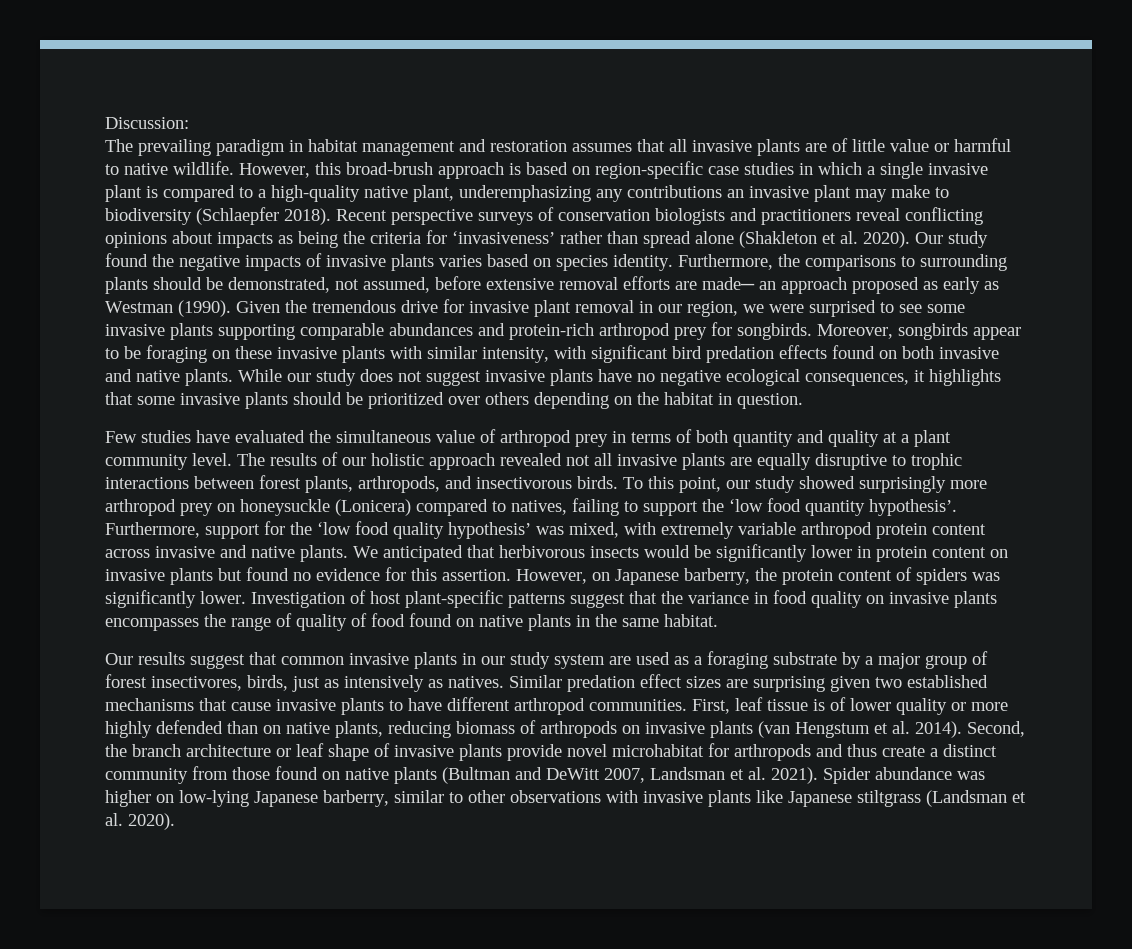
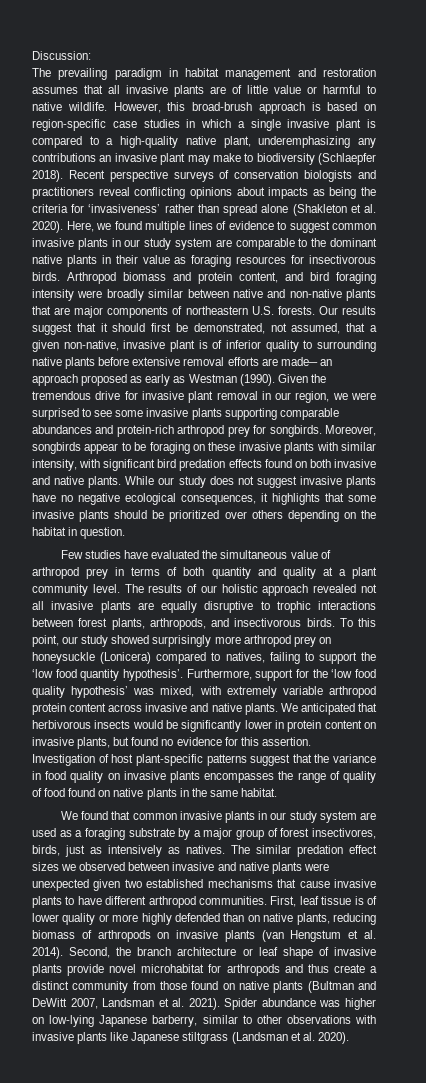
- Our study found the negative impacts of invasive plants varies based on species identity. Furthermore, the comparisons to surrounding plants should be demonstrated, not assumed, before extensive removal efforts are made─ an approach proposed as early as Westman (1990).
+ Here, we found multiple lines of evidence to suggest common invasive plants in our study system are comparable to the dominant native plants in their value as foraging resources for insectivorous birds. Arthropod biomass and protein content, and bird foraging intensity were broadly similar between native and non-native plants that are major components of northeastern U.S. forests. Our results suggest that it should first be demonstrated, not assumed, that a given non-native, invasive plant is of inferior quality to surrounding native plants before extensive removal efforts are made─ an approach proposed as early as Westman (1990).
- We anticipated that herbivorous insects would be significantly lower in protein content on invasive plants but found no evidence for this assertion.
+ We anticipated that herbivorous insects would be significantly lower in protein content on invasive plants, but found no evidence for this assertion.
- However, on Japanese barberry, the protein content of spiders was significantly lower.
- Our results suggest that common invasive plants in our study system are used as a foraging substrate by a major group of forest insectivores, birds, just as intensively as natives.
+ We found that common invasive plants in our study system are used as a foraging substrate by a major group of forest insectivores, birds, just as intensively as natives.
- Similar predation effect sizes are surprising given two established mechanisms that cause invasive plants to have different arthropod communities.
+ The similar predation effect sizes we observed between invasive and native plants were unexpected given two established mechanisms that cause invasive plants to have different arthropod communities.

